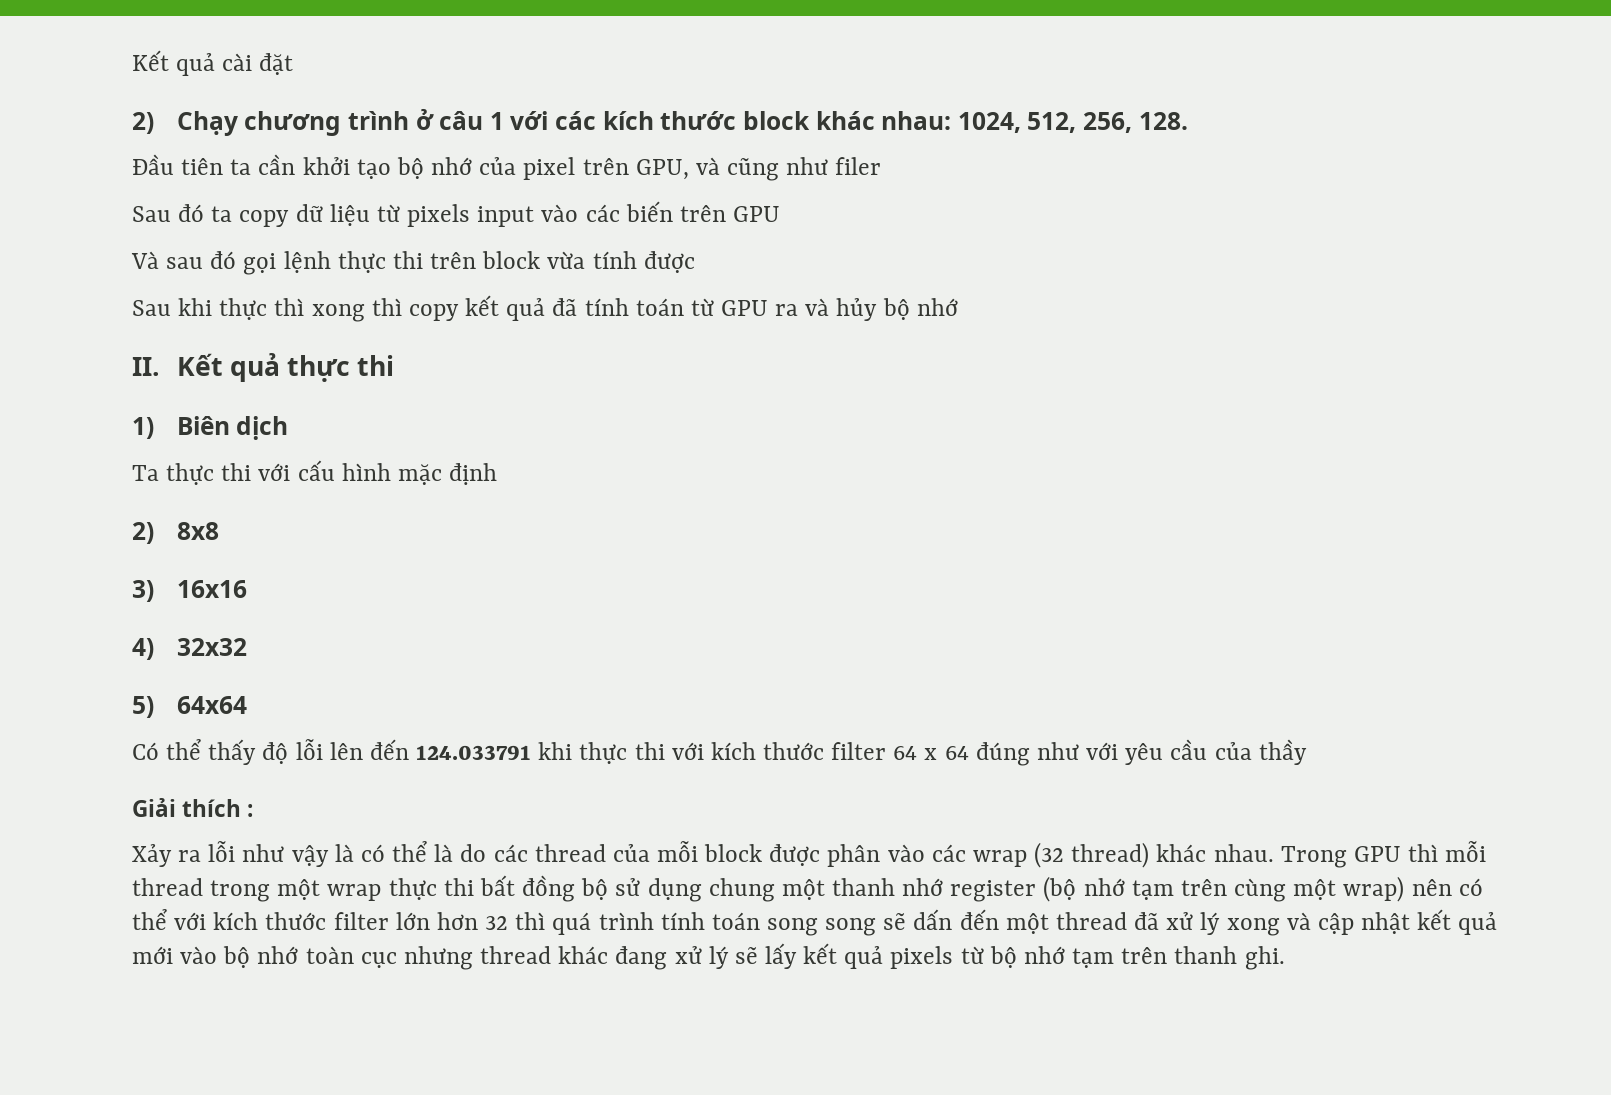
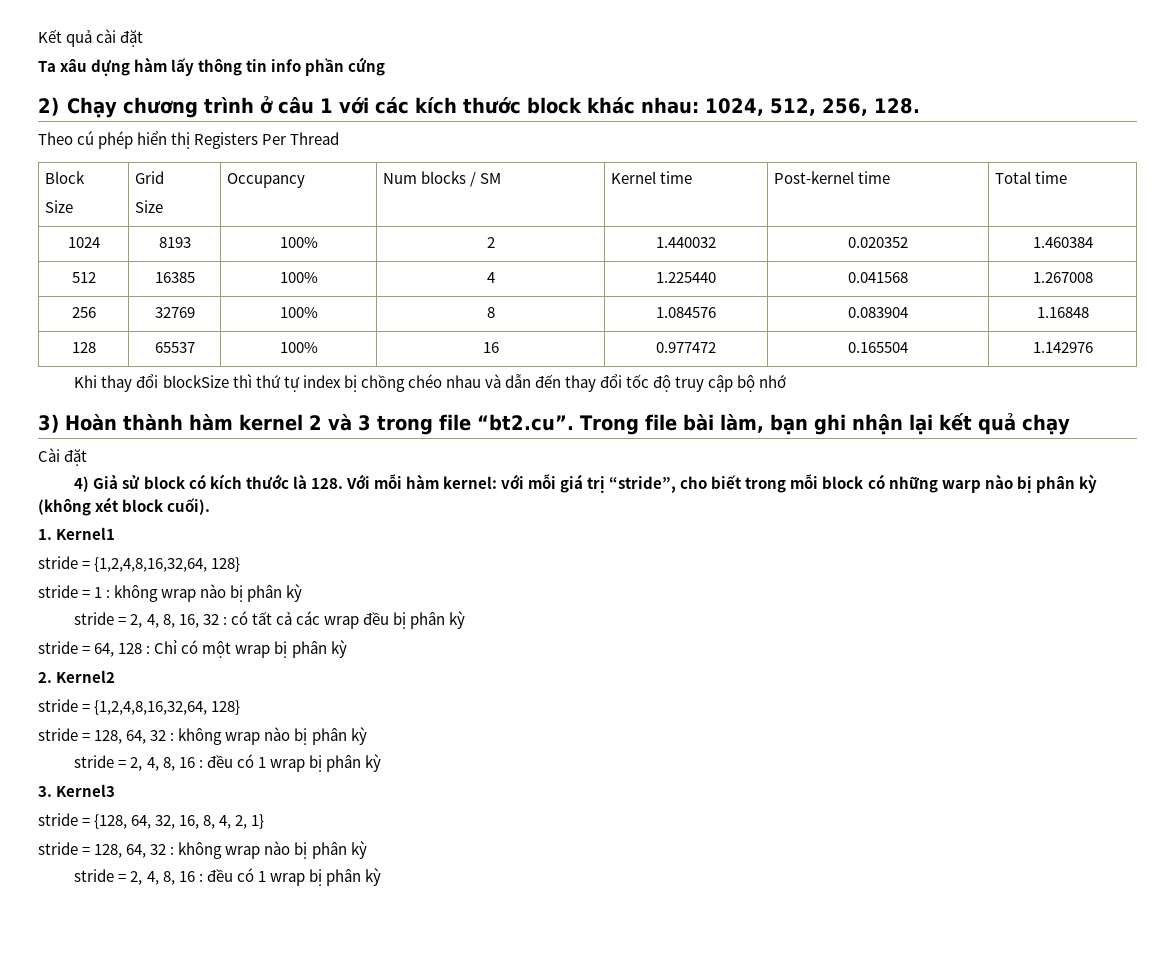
+ Ta xâu dựng hàm lấy thông tin info phần cứng
- Đầu tiên ta cần khởi tạo bộ nhớ của pixel trên GPU, và cũng như filer
- Sau đó ta copy dữ liệu từ pixels input vào các biến trên GPU
- Và sau đó gọi lệnh thực thi trên block vừa tính được
- Sau khi thực thì xong thì copy kết quả đã tính toán từ GPU ra và hủy bộ nhớ
- II. Kết quả thực thi
- 1) Biên dịch
- Ta thực thi với cấu hình mặc định
- 2) 8x8
- 3) 16x16
- 4) 32x32
- 5) 64x64
- Có thể thấy độ lỗi lên đến 124.033791 khi thực thi với kích thước filter 64 x 64 đúng như với yêu cầu của thầy
- Giải thích :
- Xảy ra lỗi như vậy là có thể là do các thread của mỗi block được phân vào các wrap (32 thread) khác nhau. Trong GPU thì mỗi thread trong một wrap thực thi bất đồng bộ sử dụng chung một thanh nhớ register (bộ nhớ tạm trên cùng một wrap) nên có thể với kích thước filter lớn hơn 32 thì quá trình tính toán song song sẽ dấn đến một thread đã xử lý xong và cập nhật kết quả mới vào bộ nhớ toàn cục nhưng thread khác đang xử lý sẽ lấy kết quả pixels từ bộ nhớ tạm trên thanh ghi.
+ Theo cú phép hiển thị Registers Per Thread
+ Block
+ Size | Grid
+ Size | Occupancy | Num blocks / SM | Kernel time | Post-kernel time | Total time
+ 1024 | 8193 | 100% | 2 | 1.440032 | 0.020352 | 1.460384
+ 512 | 16385 | 100% | 4 | 1.225440 | 0.041568 | 1.267008
+ 256 | 32769 | 100% | 8 | 1.084576 | 0.083904 | 1.16848
+ 128 | 65537 | 100% | 16 | 0.977472 | 0.165504 | 1.142976
+ Khi thay đổi blockSize thì thứ tự index bị chồng chéo nhau và dẫn đến thay đổi tốc độ truy cập bộ nhớ
+ 3) Hoàn thành hàm kernel 2 và 3 trong file “bt2.cu”. Trong file bài làm, bạn ghi nhận lại kết quả chạy
+ Cài đặt
+ 4) Giả sử block có kích thước là 128. Với mỗi hàm kernel: với mỗi giá trị “stride”, cho biết trong mỗi block có những warp nào bị phân kỳ (không xét block cuối).
+ 1. Kernel1
+ stride = {1,2,4,8,16,32,64, 128}
+ stride = 1 : không wrap nào bị phân kỳ
+ stride = 2, 4, 8, 16, 32 : có tất cả các wrap đều bị phân kỳ
+ stride = 64, 128 : Chỉ có một wrap bị phân kỳ
+ 2. Kernel2
+ stride = {1,2,4,8,16,32,64, 128}
+ stride = 128, 64, 32 : không wrap nào bị phân kỳ
+ stride = 2, 4, 8, 16 : đều có 1 wrap bị phân kỳ
+ 3. Kernel3
+ stride = {128, 64, 32, 16, 8, 4, 2, 1}
+ stride = 128, 64, 32 : không wrap nào bị phân kỳ
+ stride = 2, 4, 8, 16 : đều có 1 wrap bị phân kỳ

